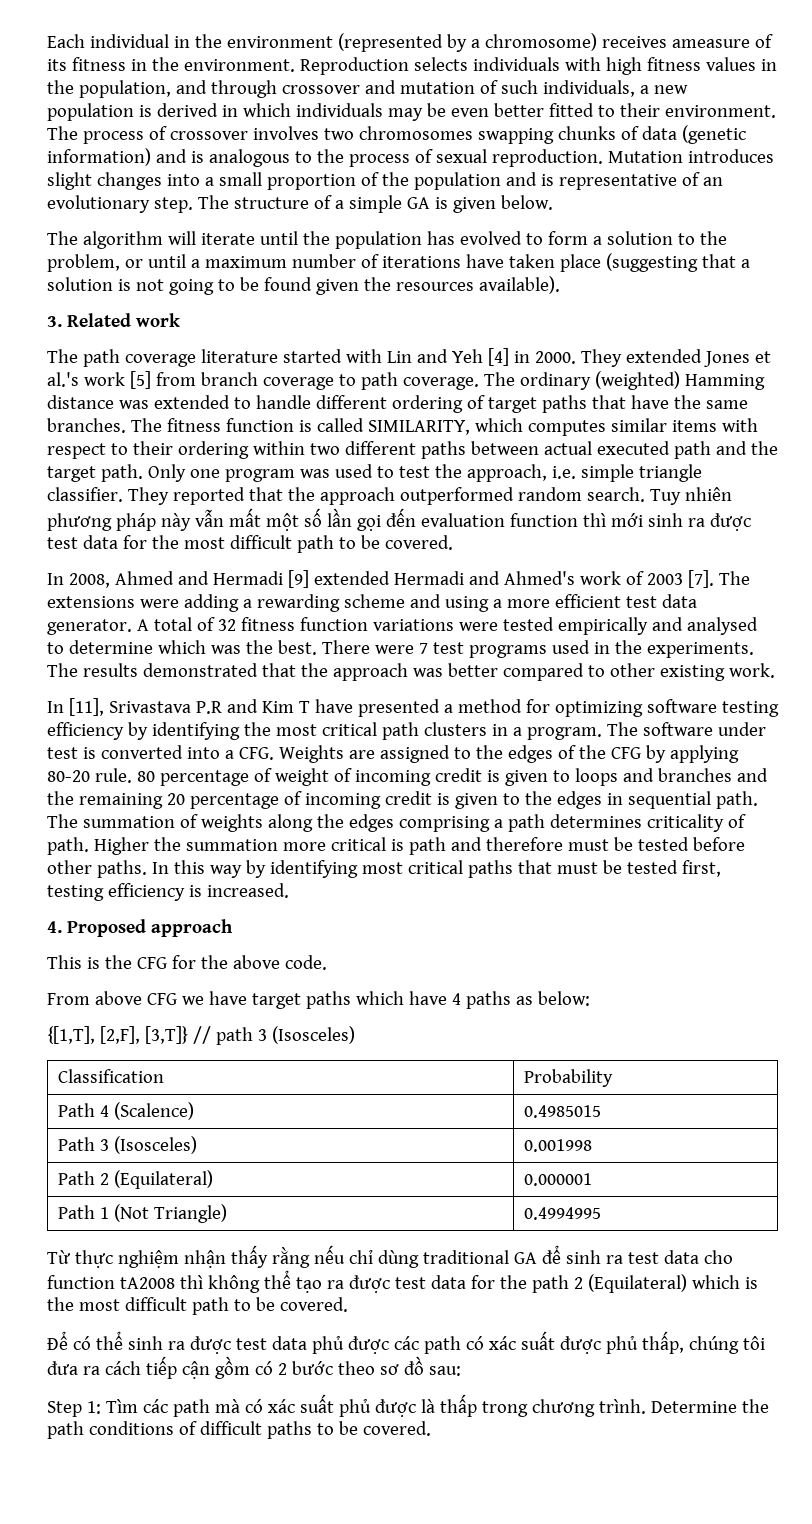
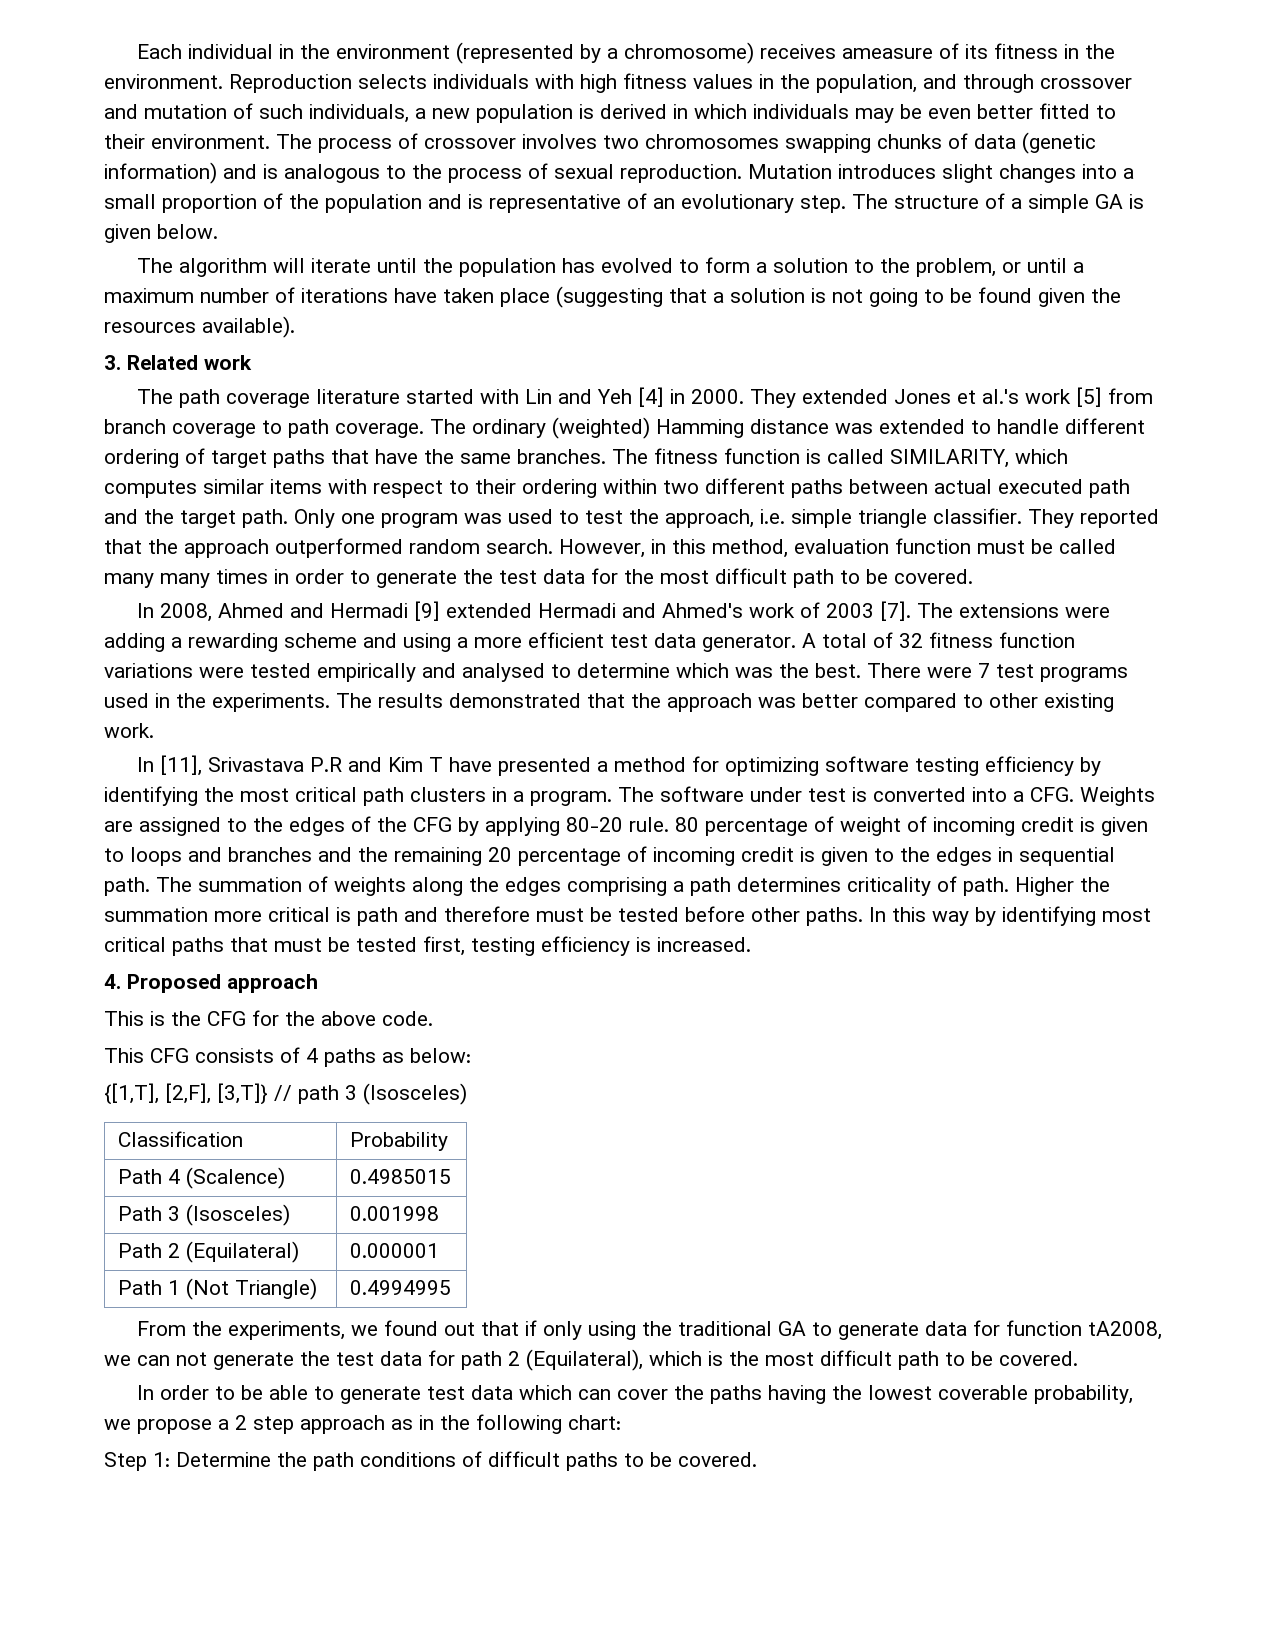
- Tuy nhiên phương pháp này vẫn mất một số lần gọi đến evaluation function thì mới sinh ra được test data for the most difficult path to be covered.
+ However, in this method, evaluation function must be called many many times in order to generate the test data for the most difficult path to be covered.
- From above CFG we have target paths which have 4 paths as below:
+ This CFG consists of 4 paths as below:
- Từ thực nghiệm nhận thấy rằng nếu chỉ dùng traditional GA để sinh ra test data cho function tA2008 thì không thể tạo ra được test data for the path 2 (Equilateral) which is the most difficult path to be covered.
+ From the experiments, we found out that if only using the traditional GA to generate data for function tA2008, we can not generate the test data for path 2 (Equilateral), which is the most difficult path to be covered.
- Để có thể sinh ra được test data phủ được các path có xác suất được phủ thấp, chúng tôi đưa ra cách tiếp cận gồm có 2 bước theo sơ đồ sau:
- Step 1: Tìm các path mà có xác suất phủ được là thấp trong chương trình. Determine the path conditions of difficult paths to be covered.
+ In order to be able to generate test data which can cover the paths having the lowest coverable probability, we propose a 2 step approach as in the following chart:
+ Step 1: Determine the path conditions of difficult paths to be covered.

